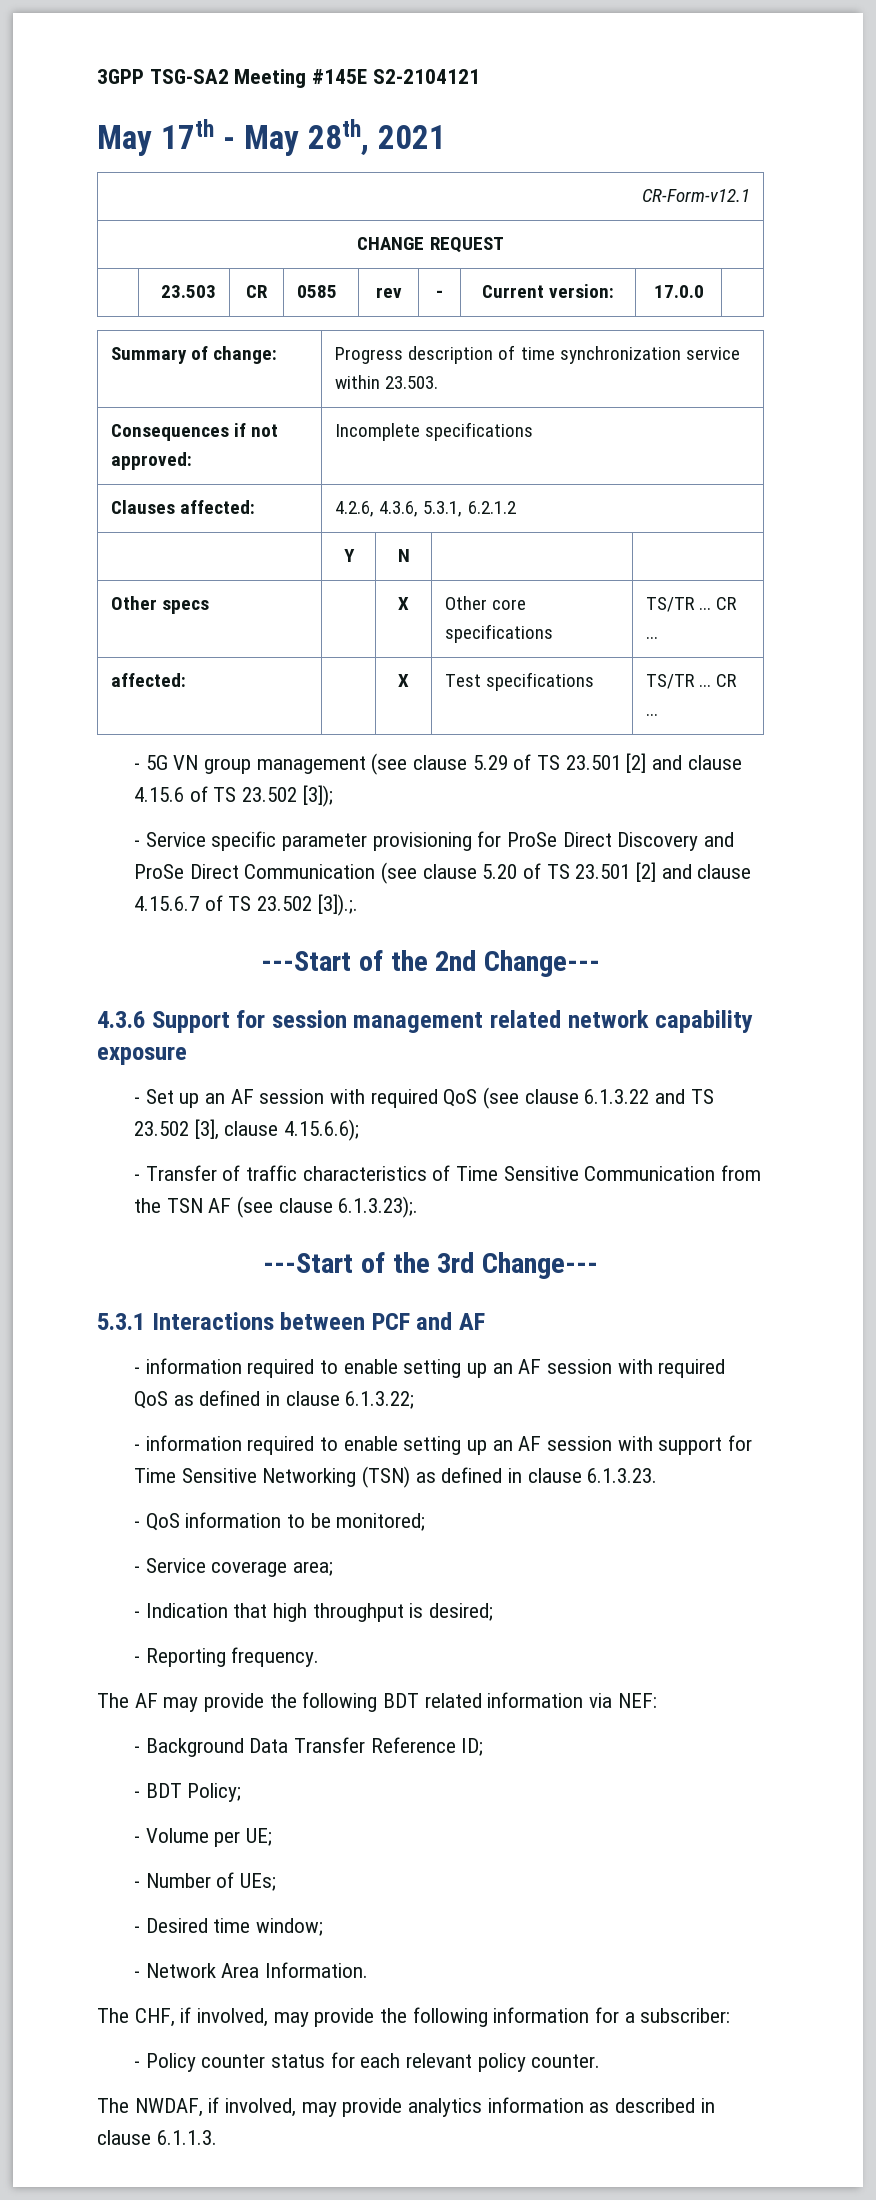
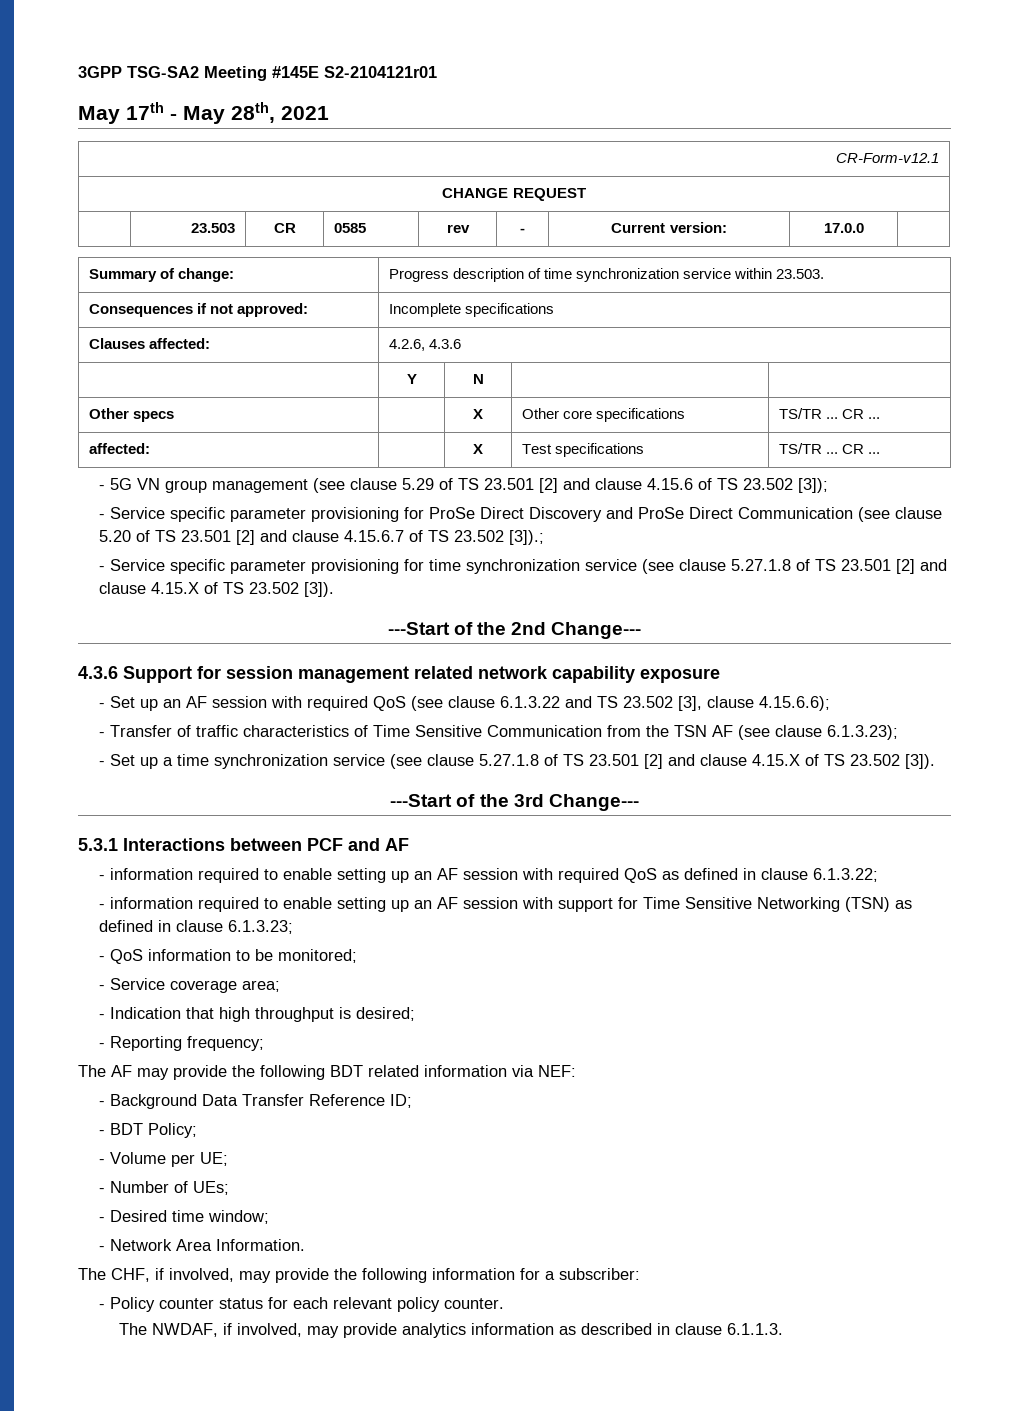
- 3GPP TSG-SA2 Meeting #145E S2-2104121
+ 3GPP TSG-SA2 Meeting #145E S2-2104121r01
- Clauses affected: | 4.2.6, 4.3.6, 5.3.1, 6.2.1.2
+ Clauses affected: | 4.2.6, 4.3.6
- - Service specific parameter provisioning for ProSe Direct Discovery and ProSe Direct Communication (see clause 5.20 of TS 23.501 [2] and clause 4.15.6.7 of TS 23.502 [3]).;.
+ - Service specific parameter provisioning for ProSe Direct Discovery and ProSe Direct Communication (see clause 5.20 of TS 23.501 [2] and clause 4.15.6.7 of TS 23.502 [3]).;
+ - Service specific parameter provisioning for time synchronization service (see clause 5.27.1.8 of TS 23.501 [2] and clause 4.15.X of TS 23.502 [3]).
- - Transfer of traffic characteristics of Time Sensitive Communication from the TSN AF (see clause 6.1.3.23);.
+ - Transfer of traffic characteristics of Time Sensitive Communication from the TSN AF (see clause 6.1.3.23);
+ - Set up a time synchronization service (see clause 5.27.1.8 of TS 23.501 [2] and clause 4.15.X of TS 23.502 [3]).
- - information required to enable setting up an AF session with support for Time Sensitive Networking (TSN) as defined in clause 6.1.3.23.
+ - information required to enable setting up an AF session with support for Time Sensitive Networking (TSN) as defined in clause 6.1.3.23;
- - Reporting frequency.
+ - Reporting frequency;

